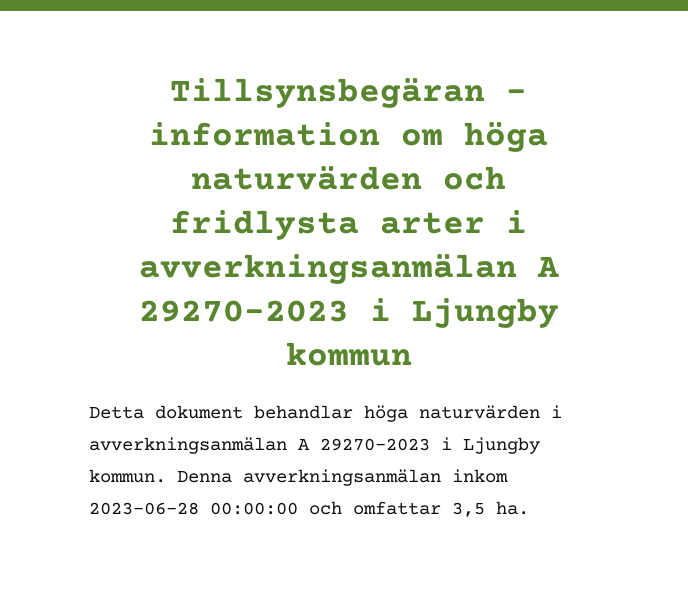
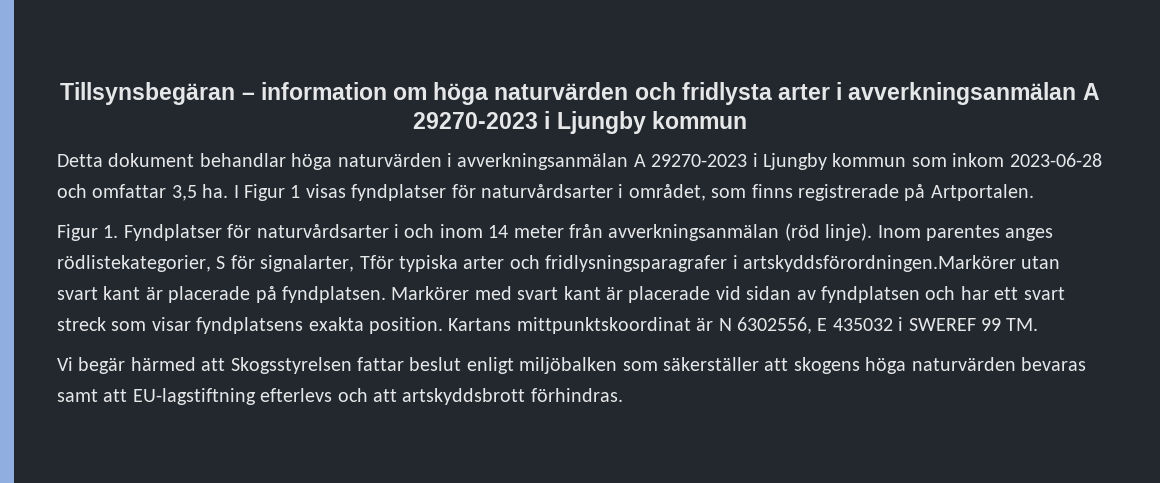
- Detta dokument behandlar höga naturvärden i avverkningsanmälan A 29270-2023 i Ljungby kommun. Denna avverkningsanmälan inkom 2023-06-28 00:00:00 och omfattar 3,5 ha.
+ Detta dokument behandlar höga naturvärden i avverkningsanmälan A 29270-2023 i Ljungby kommun som inkom 2023-06-28 och omfattar 3,5 ha.
+ I Figur 1 visas fyndplatser för naturvårdsarter i området, som finns registrerade på Artportalen.
+ Figur 1. Fyndplatser för naturvårdsarter i och inom 14 meter från avverkningsanmälan (röd linje). Inom parentes anges rödlistekategorier, S för signalarter, Tför typiska arter och fridlysningsparagrafer i artskyddsförordningen.Markörer utan svart kant är placerade på fyndplatsen. Markörer med svart kant är placerade vid sidan av fyndplatsen och har ett svart streck som visar fyndplatsens exakta position. Kartans mittpunktskoordinat är N 6302556, E 435032 i SWEREF 99 TM.
+ Vi begär härmed att Skogsstyrelsen fattar beslut enligt miljöbalken som säkerställer att skogens höga naturvärden bevaras samt att EU-lagstiftning efterlevs och att artskyddsbrott förhindras.

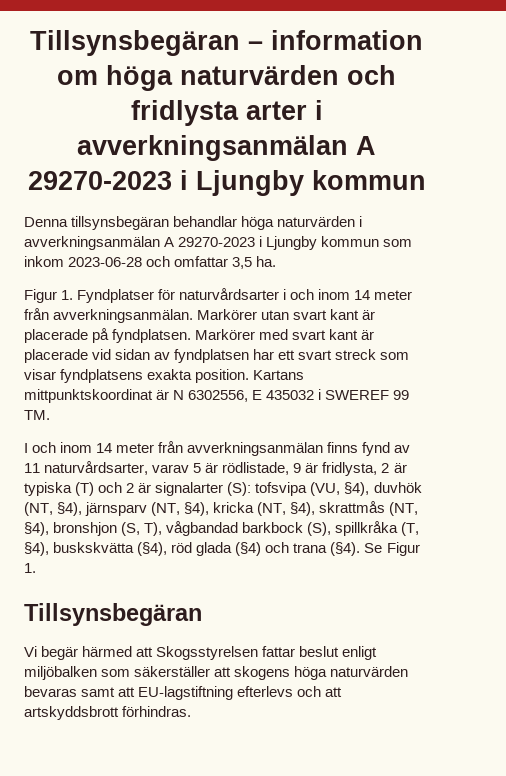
- Detta dokument behandlar höga naturvärden i avverkningsanmälan A 29270-2023 i Ljungby kommun som inkom 2023-06-28 och omfattar 3,5 ha. I Figur 1 visas fyndplatser för naturvårdsarter i området, som finns registrerade på Artportalen.
+ Denna tillsynsbegäran behandlar höga naturvärden i avverkningsanmälan A 29270-2023 i Ljungby kommun som inkom 2023-06-28 och omfattar 3,5 ha.
- Figur 1. Fyndplatser för naturvårdsarter i och inom 14 meter från avverkningsanmälan (röd linje). Inom parentes anges rödlistekategorier, S för signalarter, Tför typiska arter och fridlysningsparagrafer i artskyddsförordningen.Markörer utan svart kant är placerade på fyndplatsen.
+ Figur 1. Fyndplatser för naturvårdsarter i och inom 14 meter från avverkningsanmälan. Markörer utan svart kant är placerade på fyndplatsen.
- Markörer med svart kant är placerade vid sidan av fyndplatsen och har ett svart streck som visar fyndplatsens exakta position.
+ Markörer med svart kant är placerade vid sidan av fyndplatsen har ett svart streck som visar fyndplatsens exakta position.
+ I och inom 14 meter från avverkningsanmälan finns fynd av 11 naturvårdsarter, varav 5 är rödlistade, 9 är fridlysta, 2 är typiska (T) och 2 är signalarter (S): tofsvipa (VU, §4), duvhök (NT, §4), järnsparv (NT, §4), kricka (NT, §4), skrattmås (NT, §4), bronshjon (S, T), vågbandad barkbock (S), spillkråka (T, §4), buskskvätta (§4), röd glada (§4) och trana (§4). Se Figur 1.
+ Tillsynsbegäran

